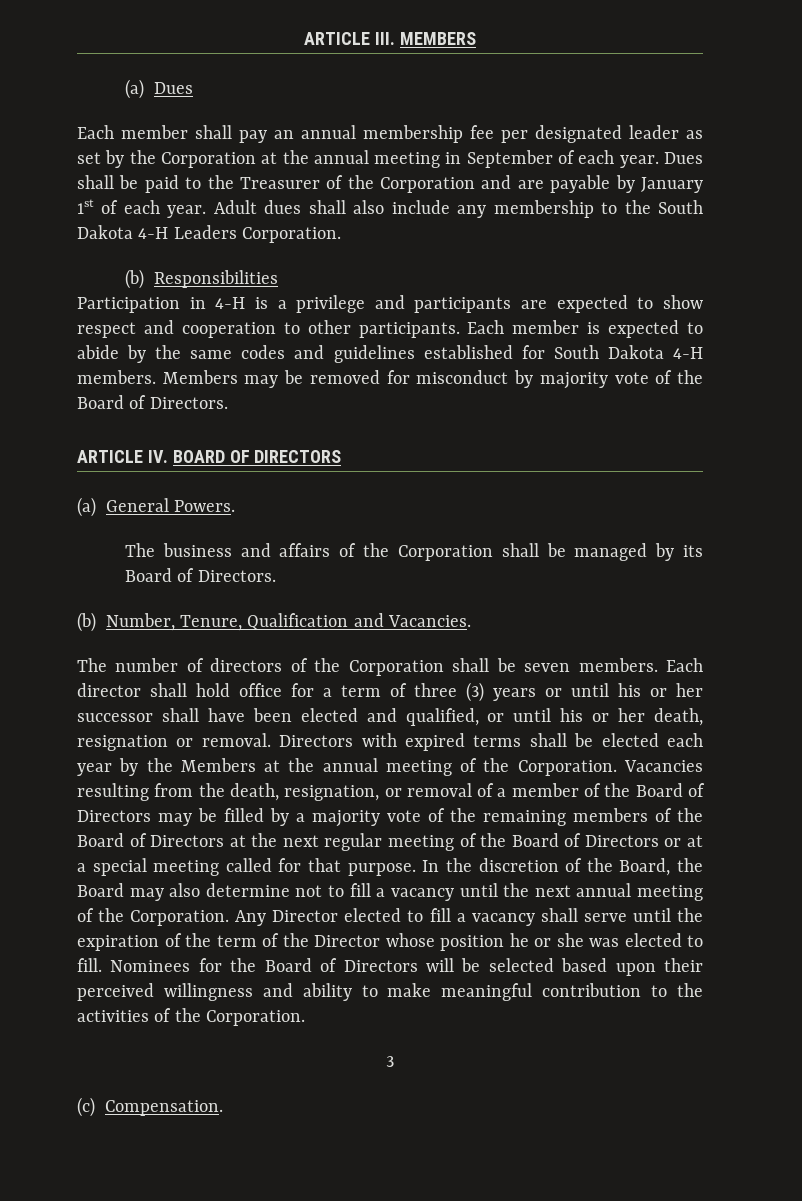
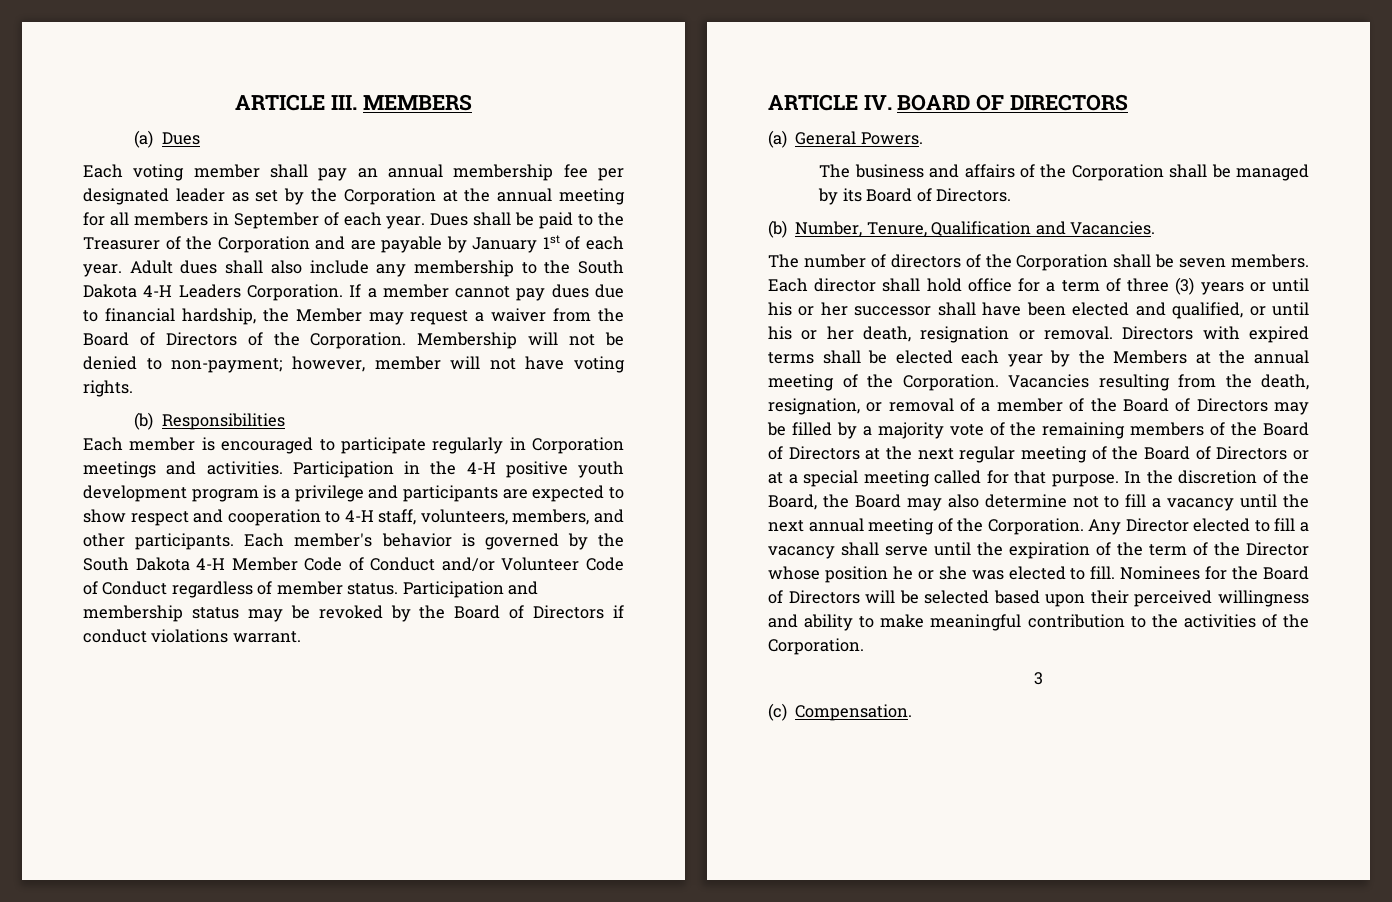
- Each member shall pay an annual membership fee per designated leader as set by the Corporation at the annual meeting in September of each year.
+ Each voting member shall pay an annual membership fee per designated leader as set by the Corporation at the annual meeting for all members in September of each year.
- Adult dues shall also include any membership to the South Dakota 4-H Leaders Corporation.
+ Adult dues shall also include any membership to the South Dakota 4-H Leaders Corporation. If a member cannot pay dues due to financial hardship, the Member may request a waiver from the Board of Directors of the Corporation. Membership will not be denied to non-payment; however, member will not have voting rights.
  (b) Responsibilities
- Participation in 4-H is a privilege and participants are expected to show respect and cooperation to other participants. Each member is expected to abide by the same codes and guidelines established for South Dakota 4-H members. Members may be removed for misconduct by majority vote of the Board of Directors.
+ Each member is encouraged to participate regularly in Corporation meetings and activities. Participation in the 4-H positive youth development program is a privilege and participants are expected to show respect and cooperation to 4-H staff, volunteers, members, and other participants. Each member's behavior is governed by the South Dakota 4-H Member Code of Conduct and/or Volunteer Code of Conduct regardless of member status. Participation and membership status may be revoked by the Board of Directors if conduct violations warrant.

